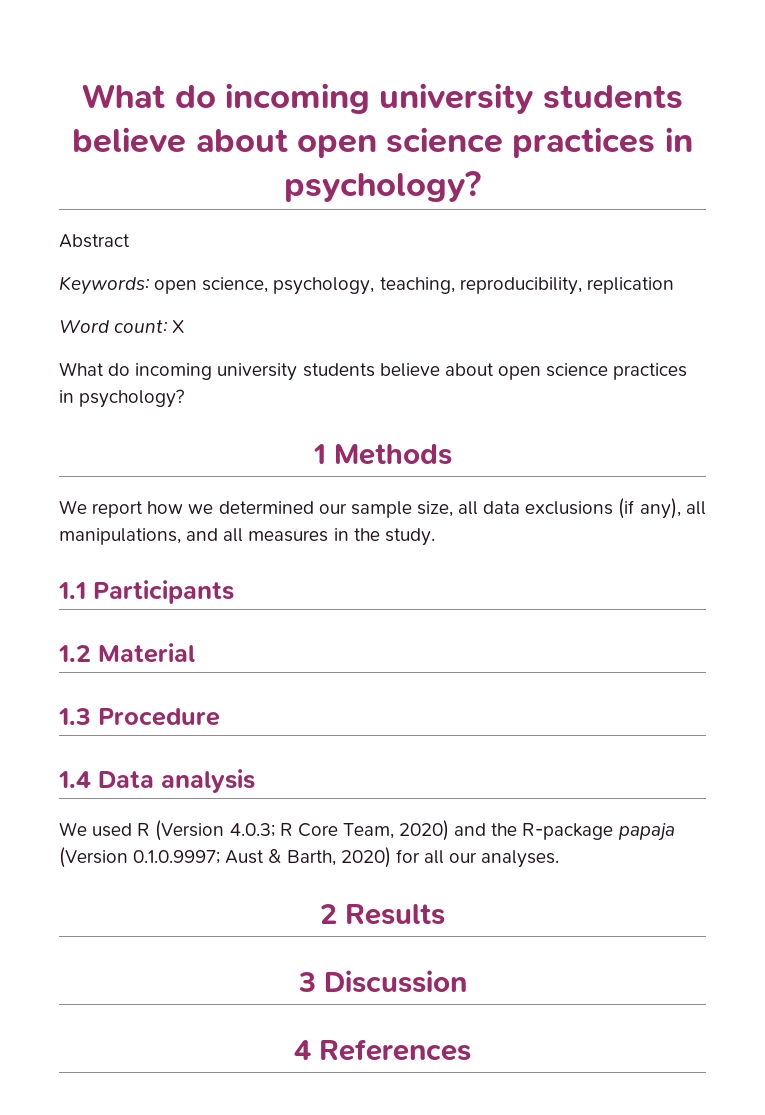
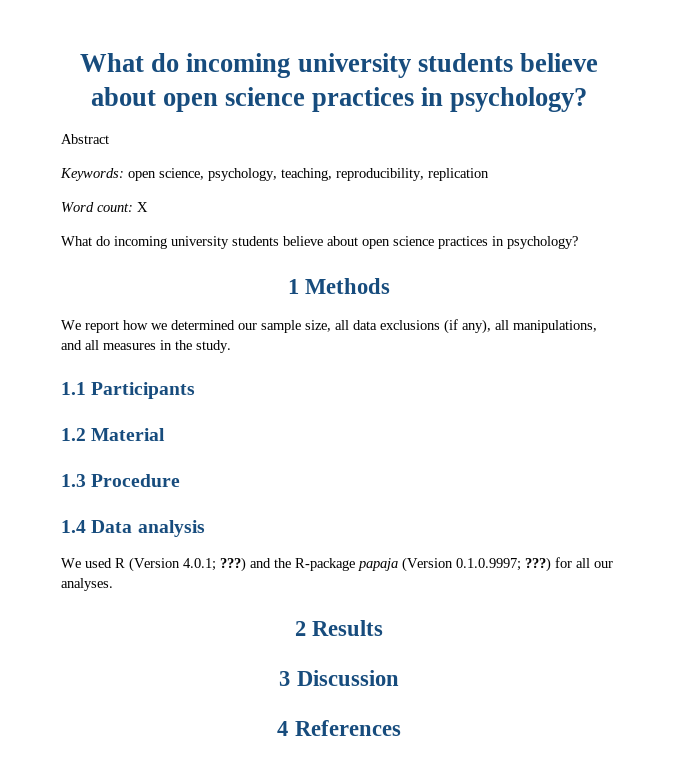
- We used R (Version 4.0.3; R Core Team, 2020) and the R-package papaja (Version 0.1.0.9997; Aust & Barth, 2020) for all our analyses.
+ We used R (Version 4.0.1; ???) and the R-package papaja (Version 0.1.0.9997; ???) for all our analyses.

